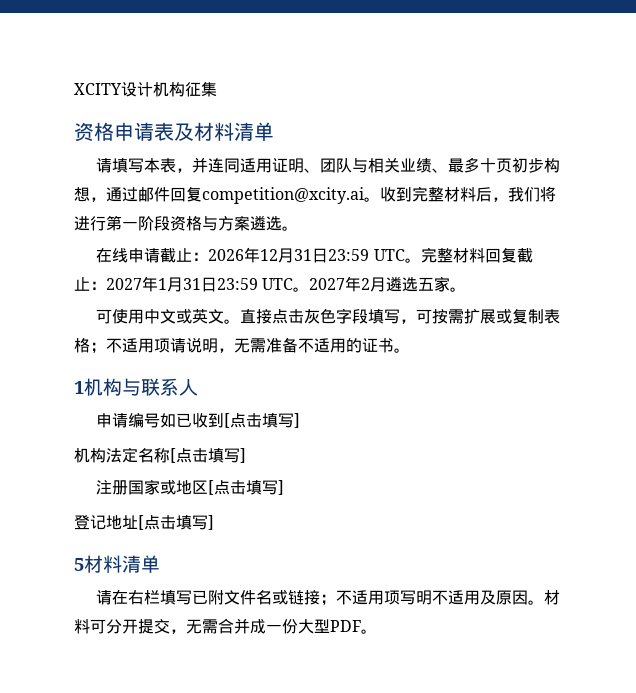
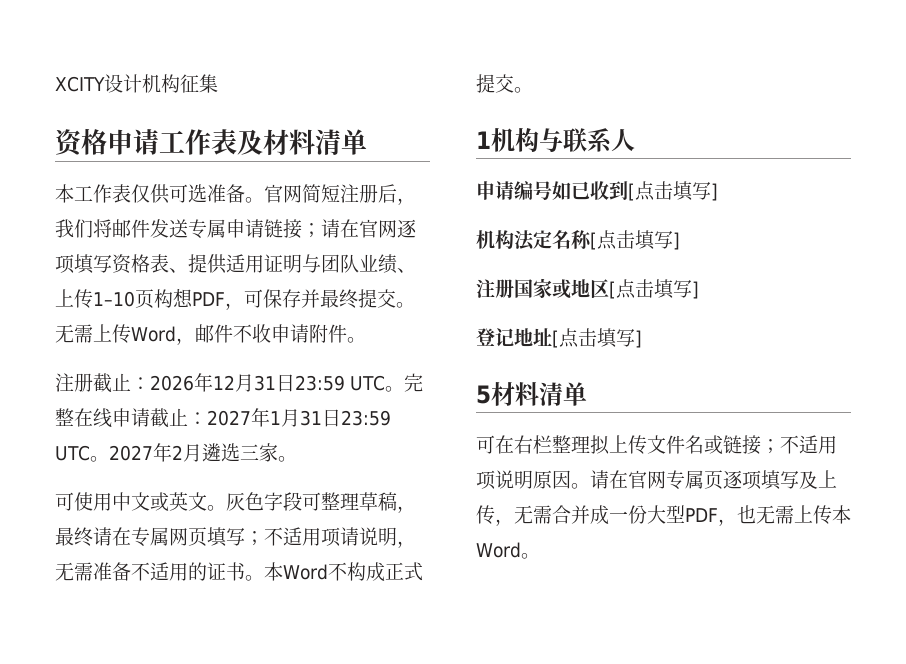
- 资格申请表及材料清单
+ 资格申请工作表及材料清单
- 请填写本表，并连同适用证明、团队与相关业绩、最多十页初步构想，通过邮件回复competition@xcity.ai。收到完整材料后，我们将进行第一阶段资格与方案遴选。
- 在线申请截止：2026年12月31日23:59 UTC。
+ 本工作表仅供可选准备。官网简短注册后，我们将邮件发送专属申请链接；请在官网逐项填写资格表、提供适用证明与团队业绩、上传1–10页构想PDF，可保存并最终提交。无需上传Word，邮件不收申请附件。
+ 注册截止：2026年12月31日23:59 UTC。
- 完整材料回复截止：2027年1月31日23:59 UTC。
+ 完整在线申请截止：2027年1月31日23:59 UTC。
- 2027年2月遴选五家。
+ 2027年2月遴选三家。
- 直接点击灰色字段填写，可按需扩展或复制表格；不适用项请说明，无需准备不适用的证书。
+ 灰色字段可整理草稿，最终请在专属网页填写；不适用项请说明，无需准备不适用的证书。本Word不构成正式提交。
- 请在右栏填写已附文件名或链接；不适用项写明不适用及原因。材料可分开提交，无需合并成一份大型PDF。
+ 可在右栏整理拟上传文件名或链接；不适用项说明原因。请在官网专属页逐项填写及上传，无需合并成一份大型PDF，也无需上传本Word。

